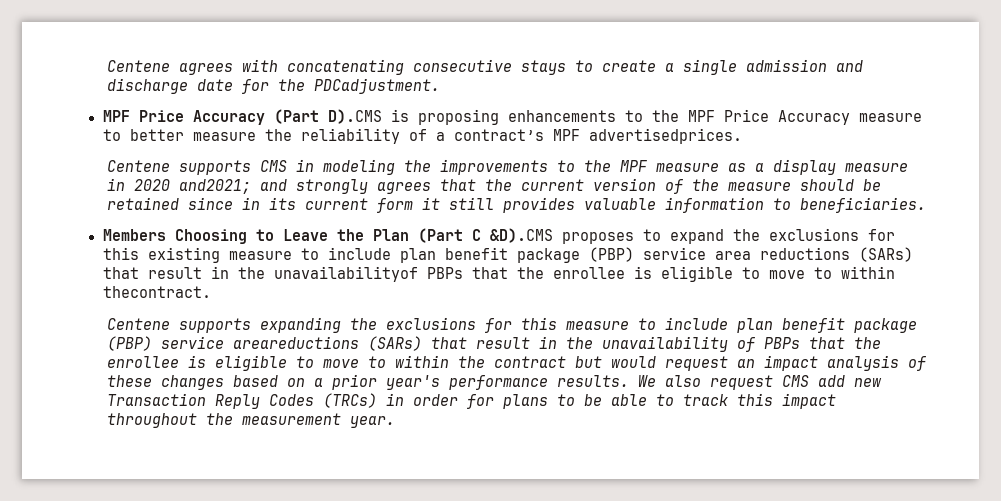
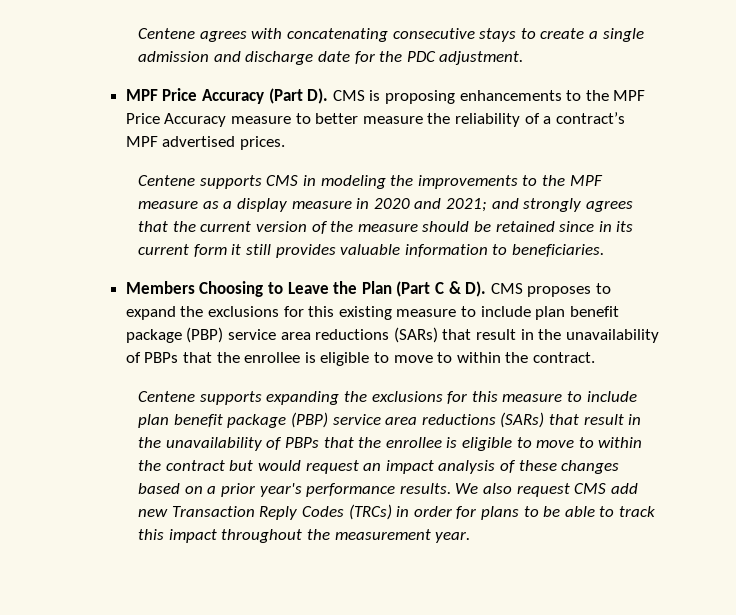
- Centene agrees with concatenating consecutive stays to create a single admission and discharge date for the PDCadjustment.
+ Centene agrees with concatenating consecutive stays to create a single admission and discharge date for the PDC adjustment.
- MPF Price Accuracy (Part D).CMS is proposing enhancements to the MPF Price Accuracy measure to better measure the reliability of a contract’s MPF advertisedprices.
+ MPF Price Accuracy (Part D). CMS is proposing enhancements to the MPF Price Accuracy measure to better measure the reliability of a contract’s MPF advertised prices.
- Centene supports CMS in modeling the improvements to the MPF measure as a display measure in 2020 and2021; and strongly agrees that the current version of the measure should be retained since in its current form it still provides valuable information to beneficiaries.
+ Centene supports CMS in modeling the improvements to the MPF measure as a display measure in 2020 and 2021; and strongly agrees that the current version of the measure should be retained since in its current form it still provides valuable information to beneficiaries.
- Members Choosing to Leave the Plan (Part C &D).CMS proposes to expand the exclusions for this existing measure to include plan benefit package (PBP) service area reductions (SARs) that result in the unavailabilityof PBPs that the enrollee is eligible to move to within thecontract.
+ Members Choosing to Leave the Plan (Part C & D). CMS proposes to expand the exclusions for this existing measure to include plan benefit package (PBP) service area reductions (SARs) that result in the unavailability of PBPs that the enrollee is eligible to move to within the contract.
- Centene supports expanding the exclusions for this measure to include plan benefit package (PBP) service areareductions (SARs) that result in the unavailability of PBPs that the enrollee is eligible to move to within the contract but would request an impact analysis of these changes based on a prior year's performance results.
+ Centene supports expanding the exclusions for this measure to include plan benefit package (PBP) service area reductions (SARs) that result in the unavailability of PBPs that the enrollee is eligible to move to within the contract but would request an impact analysis of these changes based on a prior year's performance results.

